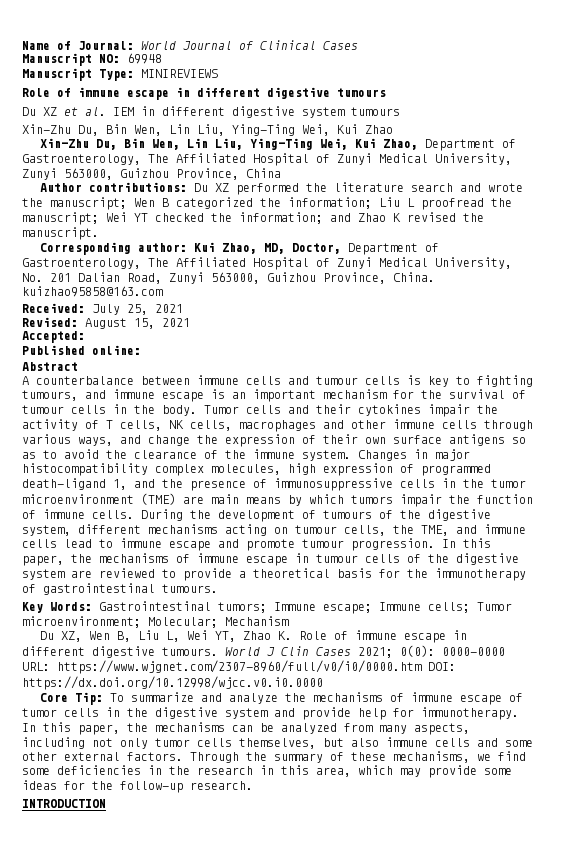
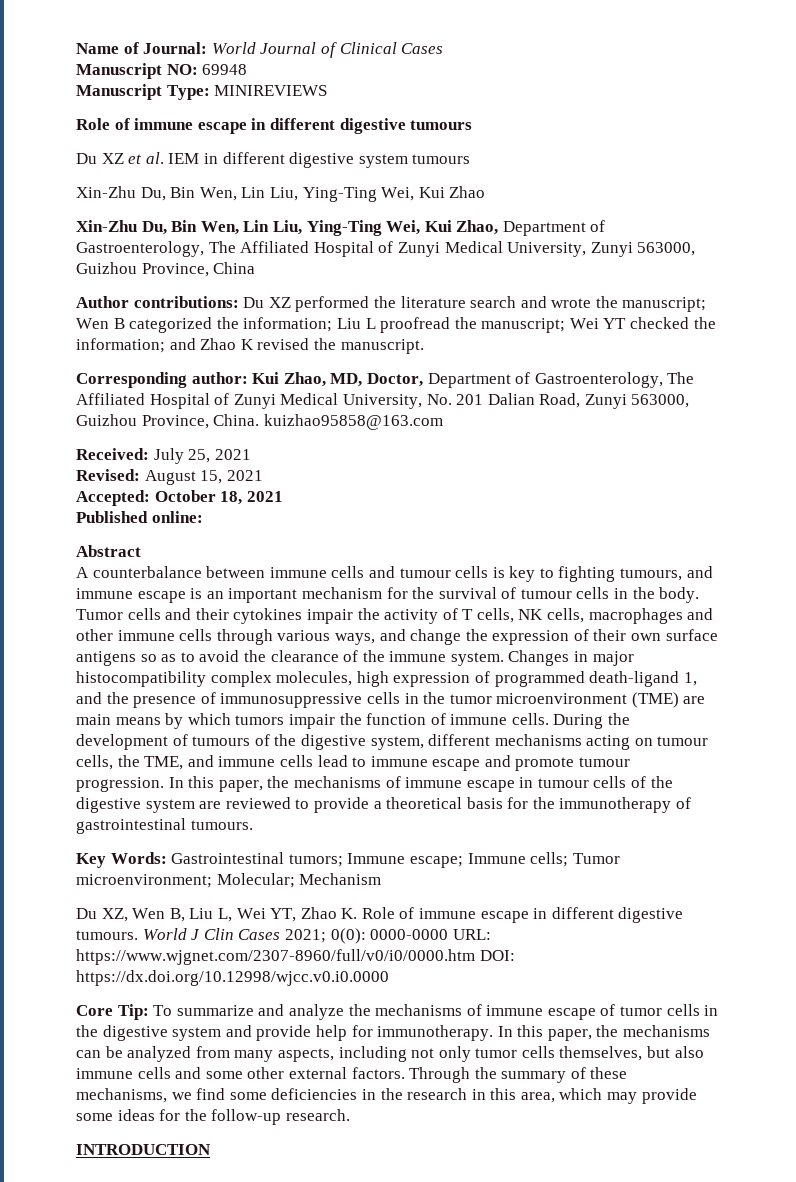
- Accepted:
+ Accepted: October 18, 2021

